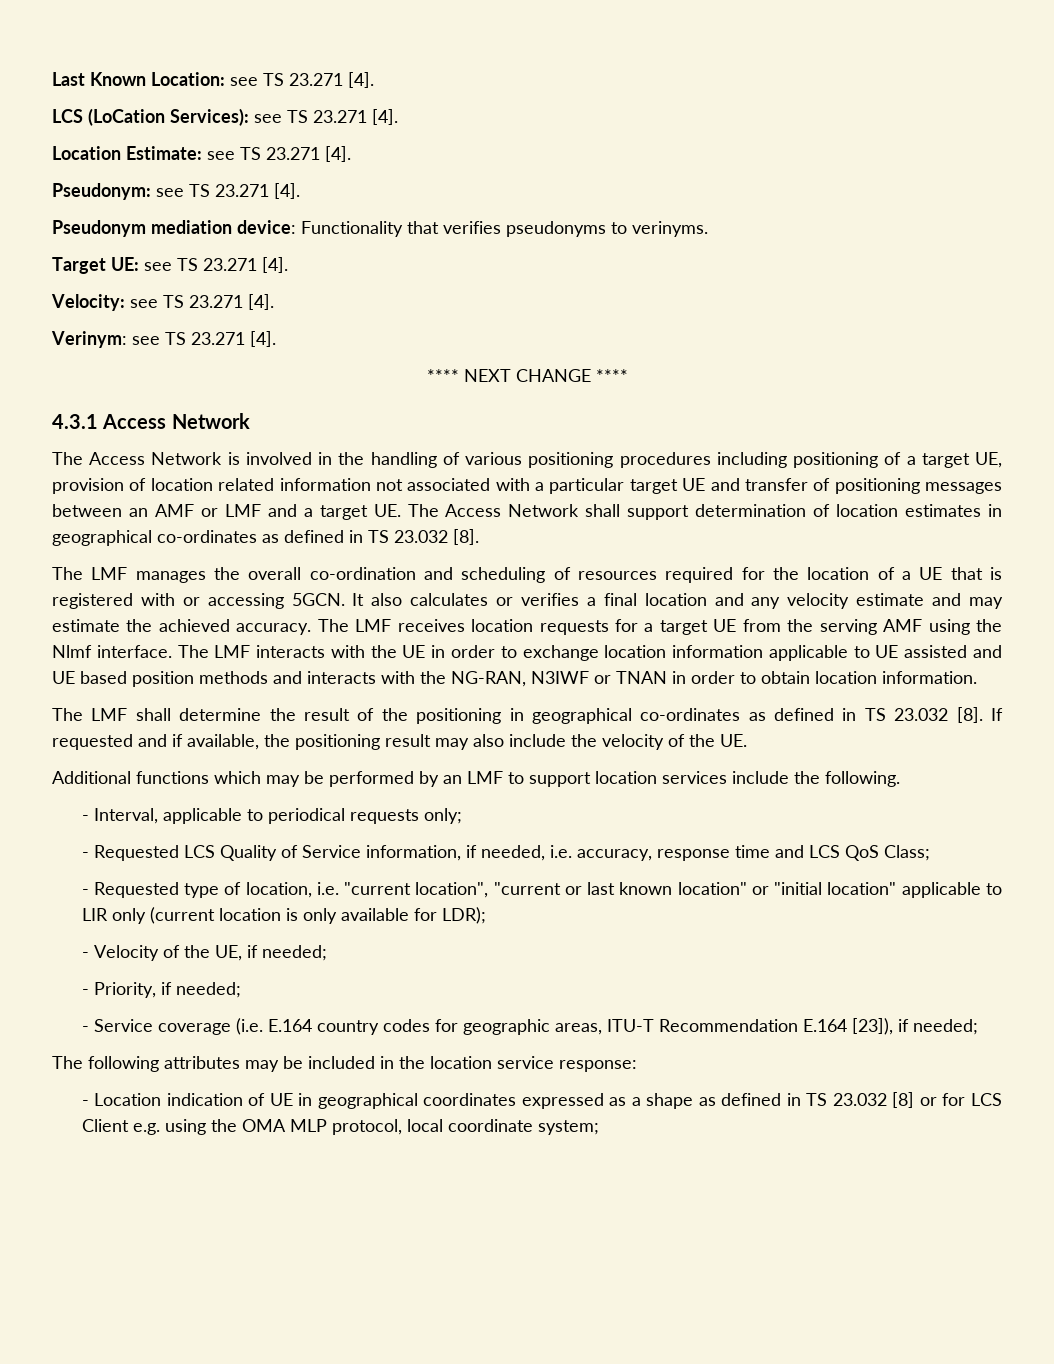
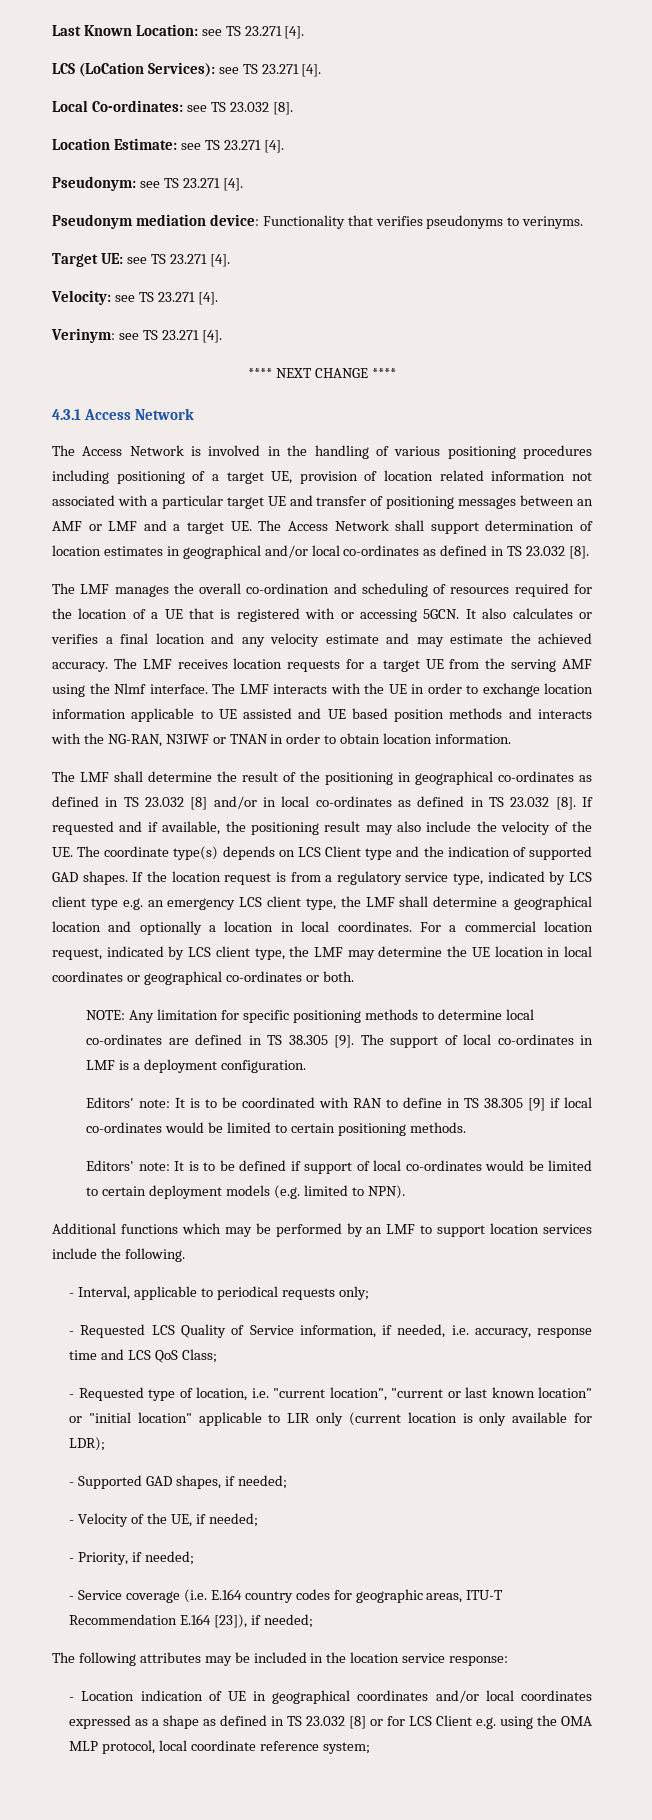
+ Local Co-ordinates: see TS 23.032 [8].
- The Access Network is involved in the handling of various positioning procedures including positioning of a target UE, provision of location related information not associated with a particular target UE and transfer of positioning messages between an AMF or LMF and a target UE. The Access Network shall support determination of location estimates in geographical co-ordinates as defined in TS 23.032 [8].
+ The Access Network is involved in the handling of various positioning procedures including positioning of a target UE, provision of location related information not associated with a particular target UE and transfer of positioning messages between an AMF or LMF and a target UE. The Access Network shall support determination of location estimates in geographical and/or local co-ordinates as defined in TS 23.032 [8].
- The LMF shall determine the result of the positioning in geographical co-ordinates as defined in TS 23.032 [8].
+ The LMF shall determine the result of the positioning in geographical co-ordinates as defined in TS 23.032 [8] and/or in local co-ordinates as defined in TS 23.032 [8].
- If requested and if available, the positioning result may also include the velocity of the UE.
+ If requested and if available, the positioning result may also include the velocity of the UE. The coordinate type(s) depends on LCS Client type and the indication of supported GAD shapes. If the location request is from a regulatory service type, indicated by LCS client type e.g. an emergency LCS client type, the LMF shall determine a geographical location and optionally a location in local coordinates. For a commercial location request, indicated by LCS client type, the LMF may determine the UE location in local coordinates or geographical co-ordinates or both.
+ NOTE: Any limitation for specific positioning methods to determine local co-ordinates are defined in TS 38.305 [9]. The support of local co-ordinates in LMF is a deployment configuration.
+ Editors' note: It is to be coordinated with RAN to define in TS 38.305 [9] if local co-ordinates would be limited to certain positioning methods.
+ Editors' note: It is to be defined if support of local co-ordinates would be limited to certain deployment models (e.g. limited to NPN).
+ - Supported GAD shapes, if needed;
- - Location indication of UE in geographical coordinates expressed as a shape as defined in TS 23.032 [8] or for LCS Client e.g. using the OMA MLP protocol, local coordinate system;
+ - Location indication of UE in geographical coordinates and/or local coordinates expressed as a shape as defined in TS 23.032 [8] or for LCS Client e.g. using the OMA MLP protocol, local coordinate reference system;

